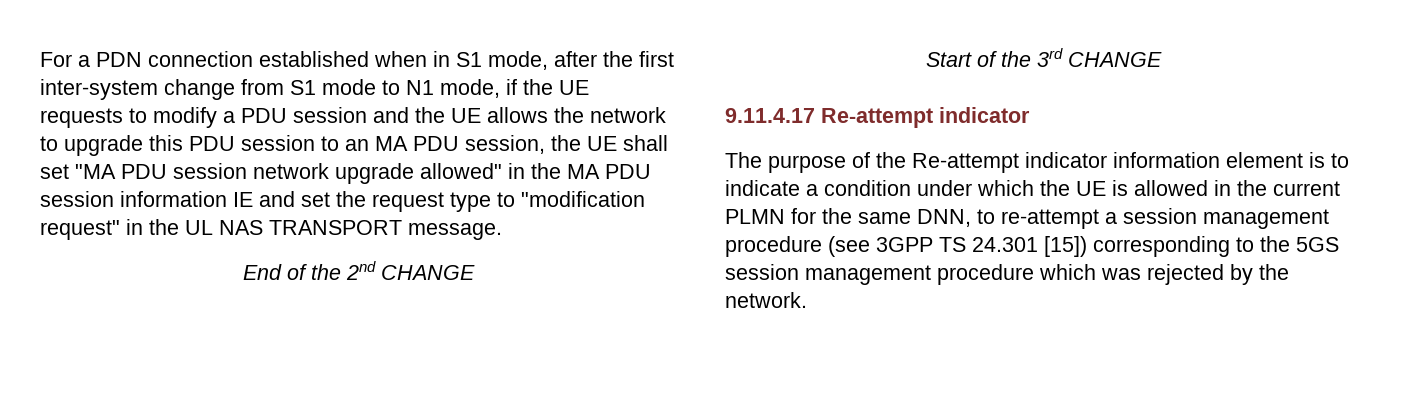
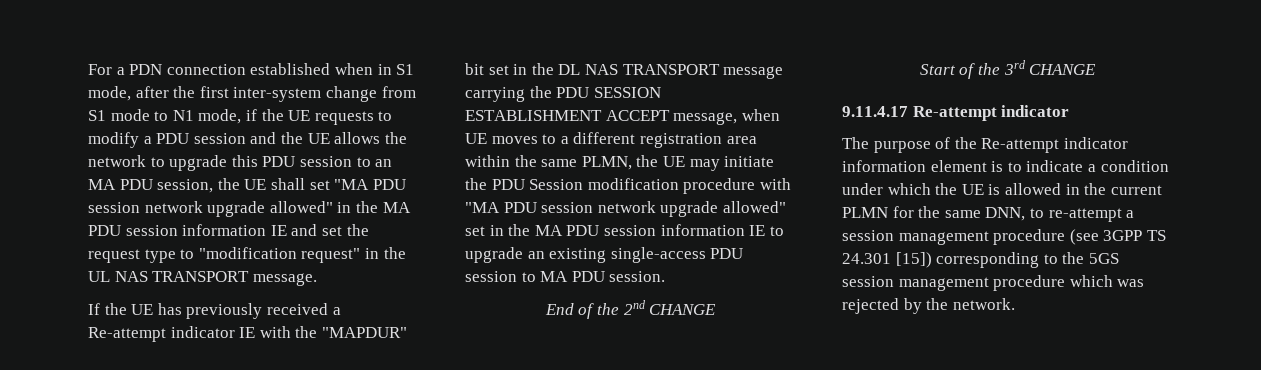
+ If the UE has previously received a Re-attempt indicator IE with the "MAPDUR" bit set in the DL NAS TRANSPORT message carrying the PDU SESSION ESTABLISHMENT ACCEPT message, when UE moves to a different registration area within the same PLMN, the UE may initiate the PDU Session modification procedure with "MA PDU session network upgrade allowed" set in the MA PDU session information IE to upgrade an existing single-access PDU session to MA PDU session.

